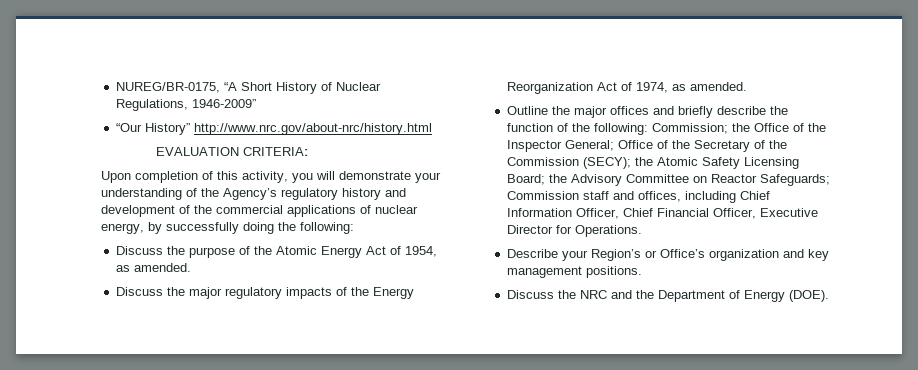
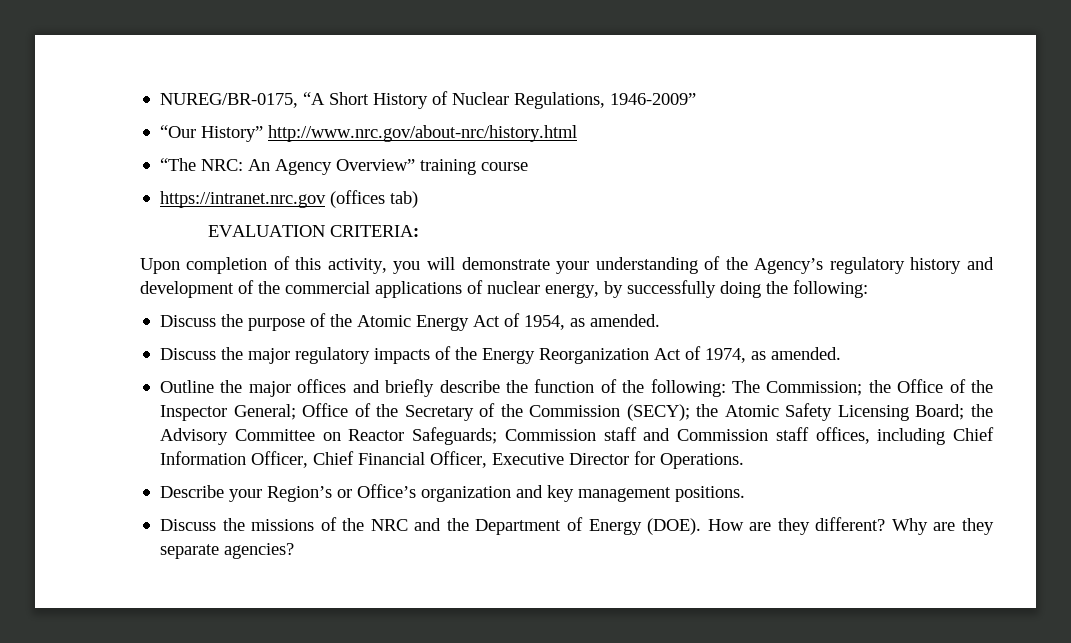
+ “The NRC: An Agency Overview” training course
+ https://intranet.nrc.gov (offices tab)
- Outline the major offices and briefly describe the function of the following: Commission; the Office of the Inspector General; Office of the Secretary of the Commission (SECY); the Atomic Safety Licensing Board; the Advisory Committee on Reactor Safeguards; Commission staff and offices, including Chief Information Officer, Chief Financial Officer, Executive Director for Operations.
+ Outline the major offices and briefly describe the function of the following: The Commission; the Office of the Inspector General; Office of the Secretary of the Commission (SECY); the Atomic Safety Licensing Board; the Advisory Committee on Reactor Safeguards; Commission staff and Commission staff offices, including Chief Information Officer, Chief Financial Officer, Executive Director for Operations.
- Discuss the NRC and the Department of Energy (DOE).
+ Discuss the missions of the NRC and the Department of Energy (DOE).
+ How are they different? Why are they separate agencies?

